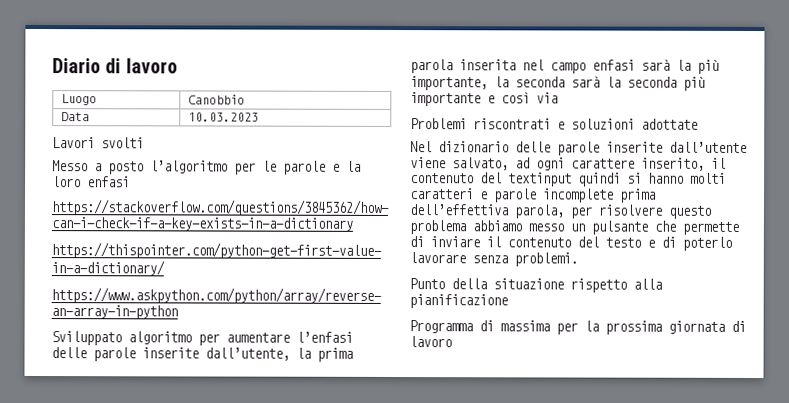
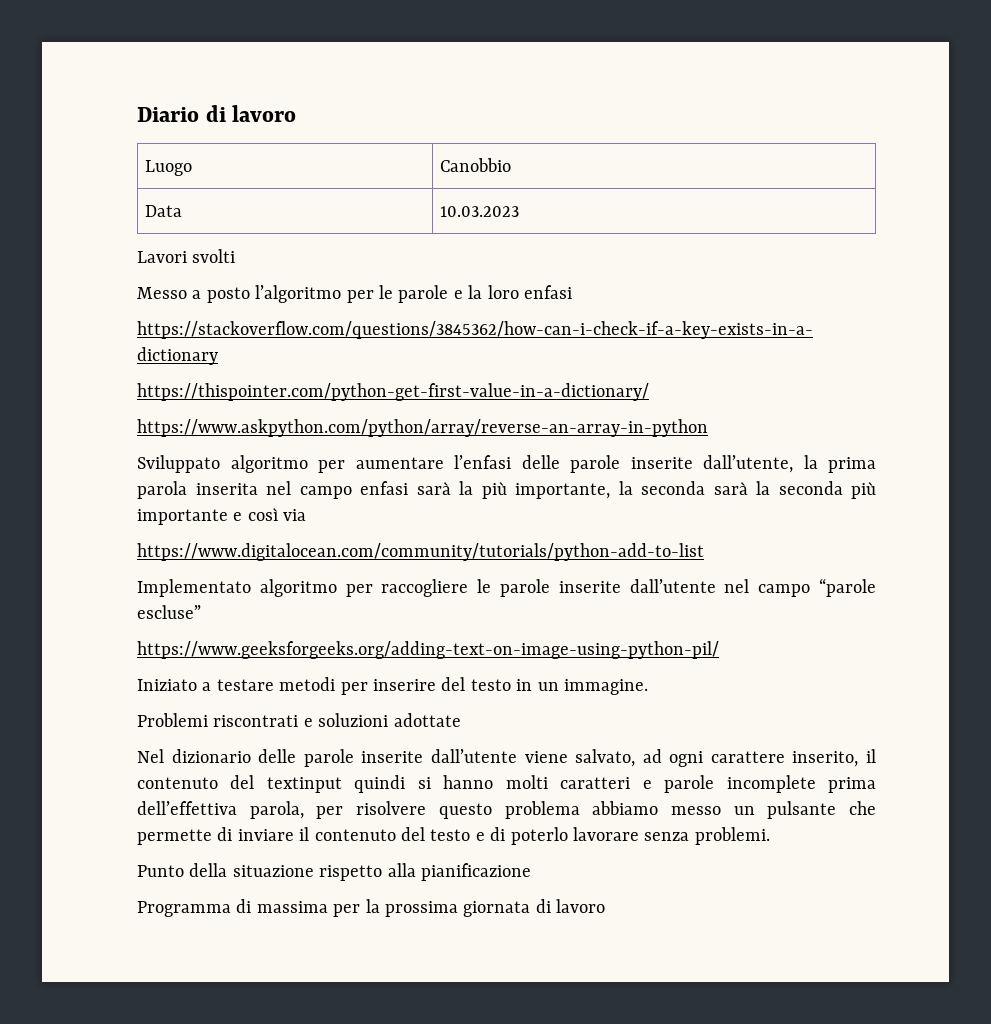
+ https://www.digitalocean.com/community/tutorials/python-add-to-list
+ Implementato algoritmo per raccogliere le parole inserite dall’utente nel campo “parole escluse”
+ https://www.geeksforgeeks.org/adding-text-on-image-using-python-pil/
+ Iniziato a testare metodi per inserire del testo in un immagine.

